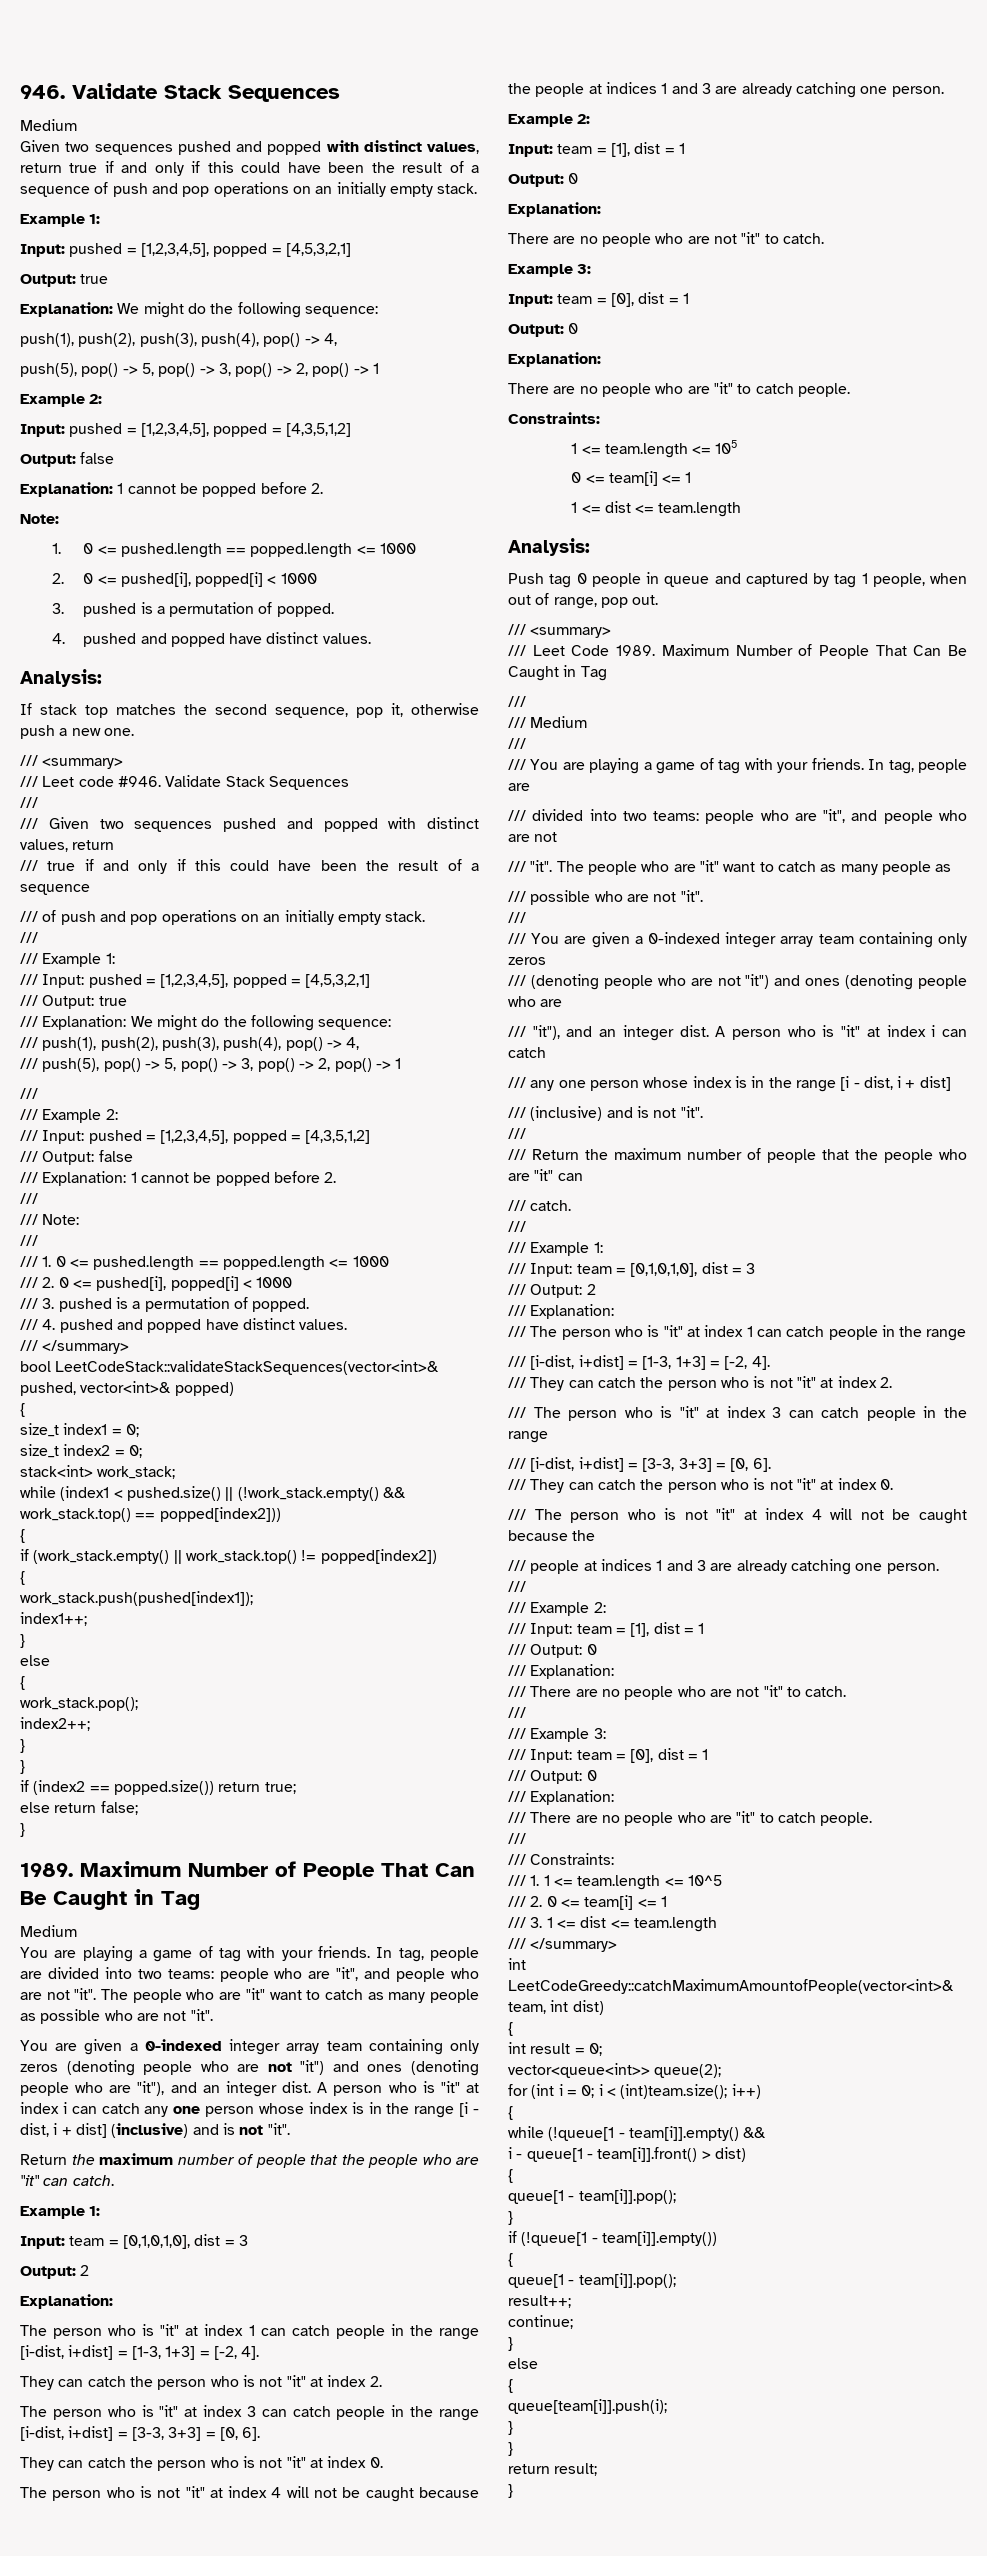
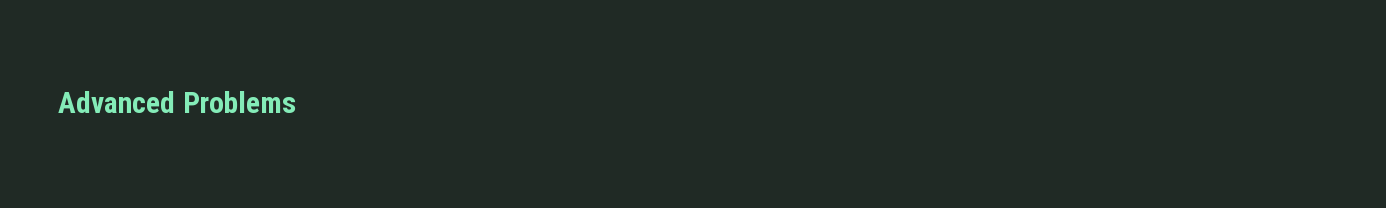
- 946. Validate Stack Sequences
- Medium
- Given two sequences pushed and popped with distinct values, return true if and only if this could have been the result of a sequence of push and pop operations on an initially empty stack.
- Example 1:
- Input: pushed = [1,2,3,4,5], popped = [4,5,3,2,1]
- Output: true
- Explanation: We might do the following sequence:
- push(1), push(2), push(3), push(4), pop() -> 4,
- push(5), pop() -> 5, pop() -> 3, pop() -> 2, pop() -> 1
- Example 2:
- Input: pushed = [1,2,3,4,5], popped = [4,3,5,1,2]
- Output: false
- Explanation: 1 cannot be popped before 2.
- Note:
- 1. 0 <= pushed.length == popped.length <= 1000
- 2. 0 <= pushed[i], popped[i] < 1000
- 3. pushed is a permutation of popped.
- 4. pushed and popped have distinct values.
- Analysis:
- If stack top matches the second sequence, pop it, otherwise push a new one.
- /// <summary>
- /// Leet code #946. Validate Stack Sequences
- ///
- /// Given two sequences pushed and popped with distinct values, return
- /// true if and only if this could have been the result of a sequence
- /// of push and pop operations on an initially empty stack.
- ///
- /// Example 1:
- /// Input: pushed = [1,2,3,4,5], popped = [4,5,3,2,1]
- /// Output: true
- /// Explanation: We might do the following sequence:
- /// push(1), push(2), push(3), push(4), pop() -> 4,
- /// push(5), pop() -> 5, pop() -> 3, pop() -> 2, pop() -> 1
- ///
- /// Example 2:
- /// Input: pushed = [1,2,3,4,5], popped = [4,3,5,1,2]
- /// Output: false
- /// Explanation: 1 cannot be popped before 2.
- ///
- /// Note:
- ///
- /// 1. 0 <= pushed.length == popped.length <= 1000
- /// 2. 0 <= pushed[i], popped[i] < 1000
- /// 3. pushed is a permutation of popped.
- /// 4. pushed and popped have distinct values.
- /// </summary>
- bool LeetCodeStack::validateStackSequences(vector<int>& pushed, vector<int>& popped)
- {
- size_t index1 = 0;
- size_t index2 = 0;
- stack<int> work_stack;
- while (index1 < pushed.size() || (!work_stack.empty() && work_stack.top() == popped[index2]))
- {
- if (work_stack.empty() || work_stack.top() != popped[index2])
- {
- work_stack.push(pushed[index1]);
- index1++;
- }
- else
- {
- work_stack.pop();
- index2++;
- }
- }
- if (index2 == popped.size()) return true;
- else return false;
- }
- 1989. Maximum Number of People That Can Be Caught in Tag
- Medium
- You are playing a game of tag with your friends. In tag, people are divided into two teams: people who are "it", and people who are not "it". The people who are "it" want to catch as many people as possible who are not "it".
- You are given a 0-indexed integer array team containing only zeros (denoting people who are not "it") and ones (denoting people who are "it"), and an integer dist. A person who is "it" at index i can catch any one person whose index is in the range [i - dist, i + dist] (inclusive) and is not "it".
- Return the maximum number of people that the people who are "it" can catch.
- Example 1:
- Input: team = [0,1,0,1,0], dist = 3
- Output: 2
- Explanation:
- The person who is "it" at index 1 can catch people in the range [i-dist, i+dist] = [1-3, 1+3] = [-2, 4].
- They can catch the person who is not "it" at index 2.
- The person who is "it" at index 3 can catch people in the range [i-dist, i+dist] = [3-3, 3+3] = [0, 6].
- They can catch the person who is not "it" at index 0.
- The person who is not "it" at index 4 will not be caught because the people at indices 1 and 3 are already catching one person.
- Example 2:
- Input: team = [1], dist = 1
- Output: 0
- Explanation:
- There are no people who are not "it" to catch.
- Example 3:
- Input: team = [0], dist = 1
- Output: 0
- Explanation:
- There are no people who are "it" to catch people.
- Constraints:
- 1 <= team.length <= 105
- 0 <= team[i] <= 1
- 1 <= dist <= team.length
- Analysis:
- Push tag 0 people in queue and captured by tag 1 people, when out of range, pop out.
- /// <summary>
- /// Leet Code 1989. Maximum Number of People That Can Be Caught in Tag
- ///
- /// Medium
- ///
- /// You are playing a game of tag with your friends. In tag, people are
- /// divided into two teams: people who are "it", and people who are not
- /// "it". The people who are "it" want to catch as many people as
- /// possible who are not "it".
- ///
- /// You are given a 0-indexed integer array team containing only zeros
- /// (denoting people who are not "it") and ones (denoting people who are
- /// "it"), and an integer dist. A person who is "it" at index i can catch
- /// any one person whose index is in the range [i - dist, i + dist]
- /// (inclusive) and is not "it".
- ///
- /// Return the maximum number of people that the people who are "it" can
- /// catch.
- ///
- /// Example 1:
- /// Input: team = [0,1,0,1,0], dist = 3
- /// Output: 2
- /// Explanation:
- /// The person who is "it" at index 1 can catch people in the range
- /// [i-dist, i+dist] = [1-3, 1+3] = [-2, 4].
- /// They can catch the person who is not "it" at index 2.
- /// The person who is "it" at index 3 can catch people in the range
- /// [i-dist, i+dist] = [3-3, 3+3] = [0, 6].
- /// They can catch the person who is not "it" at index 0.
- /// The person who is not "it" at index 4 will not be caught because the
- /// people at indices 1 and 3 are already catching one person.
- ///
- /// Example 2:
- /// Input: team = [1], dist = 1
- /// Output: 0
- /// Explanation:
- /// There are no people who are not "it" to catch.
- ///
- /// Example 3:
- /// Input: team = [0], dist = 1
- /// Output: 0
- /// Explanation:
- /// There are no people who are "it" to catch people.
- ///
- /// Constraints:
- /// 1. 1 <= team.length <= 10^5
- /// 2. 0 <= team[i] <= 1
- /// 3. 1 <= dist <= team.length
- /// </summary>
- int LeetCodeGreedy::catchMaximumAmountofPeople(vector<int>& team, int dist)
- {
- int result = 0;
- vector<queue<int>> queue(2);
- for (int i = 0; i < (int)team.size(); i++)
- {
- while (!queue[1 - team[i]].empty() &&
- i - queue[1 - team[i]].front() > dist)
- {
- queue[1 - team[i]].pop();
- }
- if (!queue[1 - team[i]].empty())
- {
- queue[1 - team[i]].pop();
- result++;
- continue;
- }
- else
- {
- queue[team[i]].push(i);
- }
- }
- return result;
- }
+ Advanced Problems

